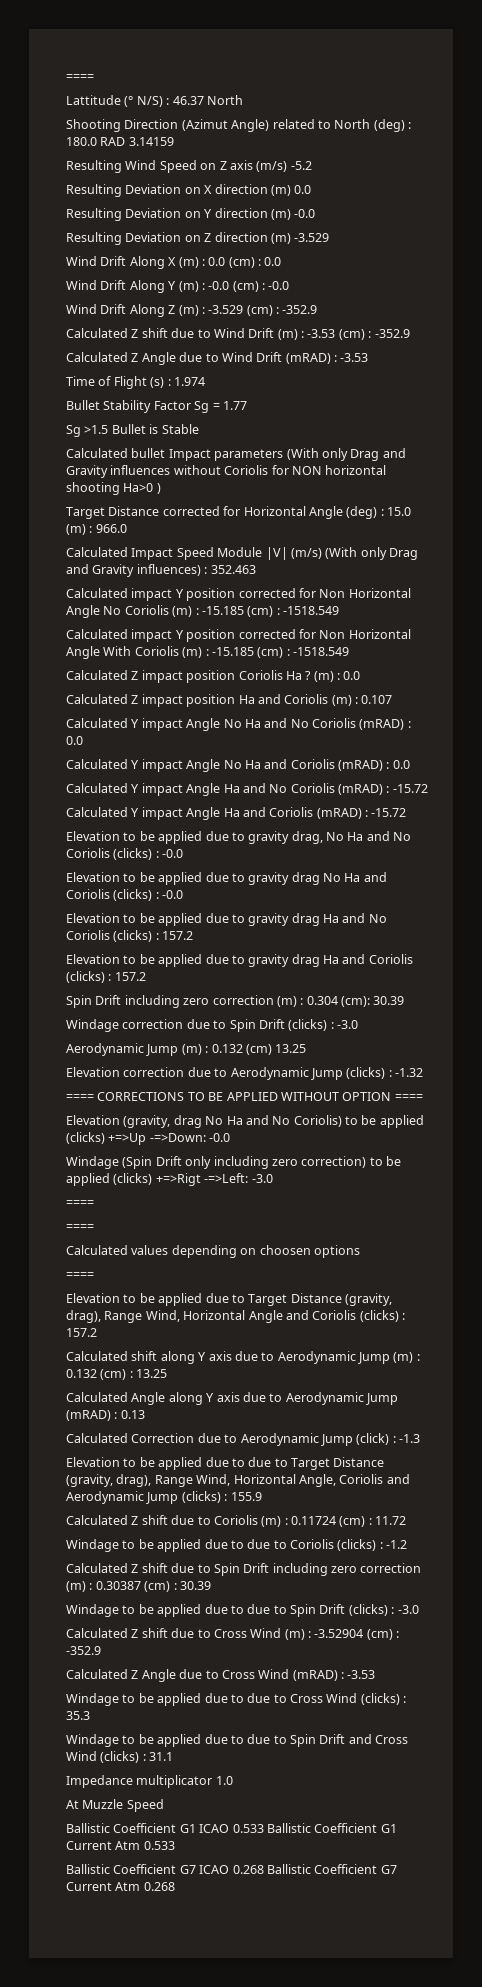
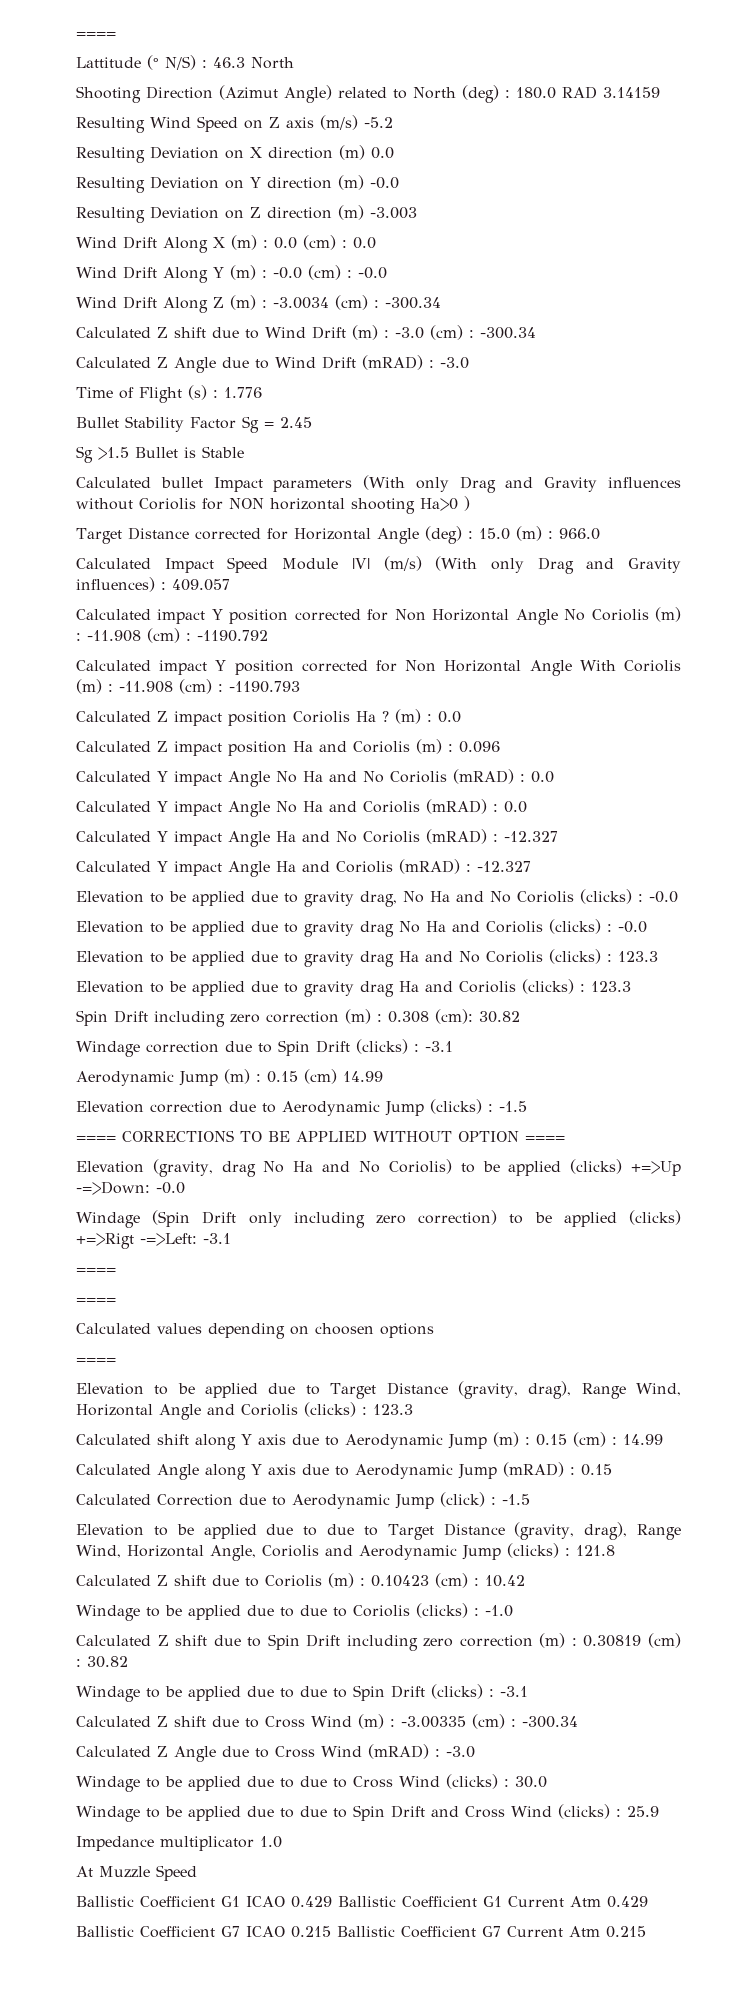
- Lattitude (° N/S) : 46.37 North
+ Lattitude (° N/S) : 46.3 North
- Resulting Deviation on Z direction (m) -3.529
+ Resulting Deviation on Z direction (m) -3.003
- Wind Drift Along Z (m) : -3.529 (cm) : -352.9
+ Wind Drift Along Z (m) : -3.0034 (cm) : -300.34
- Calculated Z shift due to Wind Drift (m) : -3.53 (cm) : -352.9
+ Calculated Z shift due to Wind Drift (m) : -3.0 (cm) : -300.34
- Calculated Z Angle due to Wind Drift (mRAD) : -3.53
+ Calculated Z Angle due to Wind Drift (mRAD) : -3.0
- Time of Flight (s) : 1.974
+ Time of Flight (s) : 1.776
- Bullet Stability Factor Sg = 1.77
+ Bullet Stability Factor Sg = 2.45
- Calculated Impact Speed Module |V| (m/s) (With only Drag and Gravity influences) : 352.463
+ Calculated Impact Speed Module |V| (m/s) (With only Drag and Gravity influences) : 409.057
- Calculated impact Y position corrected for Non Horizontal Angle No Coriolis (m) : -15.185 (cm) : -1518.549
+ Calculated impact Y position corrected for Non Horizontal Angle No Coriolis (m) : -11.908 (cm) : -1190.792
- Calculated impact Y position corrected for Non Horizontal Angle With Coriolis (m) : -15.185 (cm) : -1518.549
+ Calculated impact Y position corrected for Non Horizontal Angle With Coriolis (m) : -11.908 (cm) : -1190.793
- Calculated Z impact position Ha and Coriolis (m) : 0.107
+ Calculated Z impact position Ha and Coriolis (m) : 0.096
- Calculated Y impact Angle Ha and No Coriolis (mRAD) : -15.72
+ Calculated Y impact Angle Ha and No Coriolis (mRAD) : -12.327
- Calculated Y impact Angle Ha and Coriolis (mRAD) : -15.72
+ Calculated Y impact Angle Ha and Coriolis (mRAD) : -12.327
- Elevation to be applied due to gravity drag Ha and No Coriolis (clicks) : 157.2
+ Elevation to be applied due to gravity drag Ha and No Coriolis (clicks) : 123.3
- Elevation to be applied due to gravity drag Ha and Coriolis (clicks) : 157.2
- Spin Drift including zero correction (m) : 0.304 (cm): 30.39
+ Elevation to be applied due to gravity drag Ha and Coriolis (clicks) : 123.3
+ Spin Drift including zero correction (m) : 0.308 (cm): 30.82
- Windage correction due to Spin Drift (clicks) : -3.0
- Aerodynamic Jump (m) : 0.132 (cm) 13.25
+ Windage correction due to Spin Drift (clicks) : -3.1
+ Aerodynamic Jump (m) : 0.15 (cm) 14.99
- Elevation correction due to Aerodynamic Jump (clicks) : -1.32
+ Elevation correction due to Aerodynamic Jump (clicks) : -1.5
- Windage (Spin Drift only including zero correction) to be applied (clicks) +=>Rigt -=>Left: -3.0
+ Windage (Spin Drift only including zero correction) to be applied (clicks) +=>Rigt -=>Left: -3.1
- Elevation to be applied due to Target Distance (gravity, drag), Range Wind, Horizontal Angle and Coriolis (clicks) : 157.2
+ Elevation to be applied due to Target Distance (gravity, drag), Range Wind, Horizontal Angle and Coriolis (clicks) : 123.3
- Calculated shift along Y axis due to Aerodynamic Jump (m) : 0.132 (cm) : 13.25
+ Calculated shift along Y axis due to Aerodynamic Jump (m) : 0.15 (cm) : 14.99
- Calculated Angle along Y axis due to Aerodynamic Jump (mRAD) : 0.13
+ Calculated Angle along Y axis due to Aerodynamic Jump (mRAD) : 0.15
- Calculated Correction due to Aerodynamic Jump (click) : -1.3
+ Calculated Correction due to Aerodynamic Jump (click) : -1.5
- Elevation to be applied due to due to Target Distance (gravity, drag), Range Wind, Horizontal Angle, Coriolis and Aerodynamic Jump (clicks) : 155.9
+ Elevation to be applied due to due to Target Distance (gravity, drag), Range Wind, Horizontal Angle, Coriolis and Aerodynamic Jump (clicks) : 121.8
- Calculated Z shift due to Coriolis (m) : 0.11724 (cm) : 11.72
+ Calculated Z shift due to Coriolis (m) : 0.10423 (cm) : 10.42
- Windage to be applied due to due to Coriolis (clicks) : -1.2
+ Windage to be applied due to due to Coriolis (clicks) : -1.0
- Calculated Z shift due to Spin Drift including zero correction (m) : 0.30387 (cm) : 30.39
+ Calculated Z shift due to Spin Drift including zero correction (m) : 0.30819 (cm) : 30.82
- Windage to be applied due to due to Spin Drift (clicks) : -3.0
+ Windage to be applied due to due to Spin Drift (clicks) : -3.1
- Calculated Z shift due to Cross Wind (m) : -3.52904 (cm) : -352.9
+ Calculated Z shift due to Cross Wind (m) : -3.00335 (cm) : -300.34
- Calculated Z Angle due to Cross Wind (mRAD) : -3.53
+ Calculated Z Angle due to Cross Wind (mRAD) : -3.0
- Windage to be applied due to due to Cross Wind (clicks) : 35.3
+ Windage to be applied due to due to Cross Wind (clicks) : 30.0
- Windage to be applied due to due to Spin Drift and Cross Wind (clicks) : 31.1
+ Windage to be applied due to due to Spin Drift and Cross Wind (clicks) : 25.9
- Ballistic Coefficient G1 ICAO 0.533 Ballistic Coefficient G1 Current Atm 0.533
+ Ballistic Coefficient G1 ICAO 0.429 Ballistic Coefficient G1 Current Atm 0.429
- Ballistic Coefficient G7 ICAO 0.268 Ballistic Coefficient G7 Current Atm 0.268
+ Ballistic Coefficient G7 ICAO 0.215 Ballistic Coefficient G7 Current Atm 0.215

